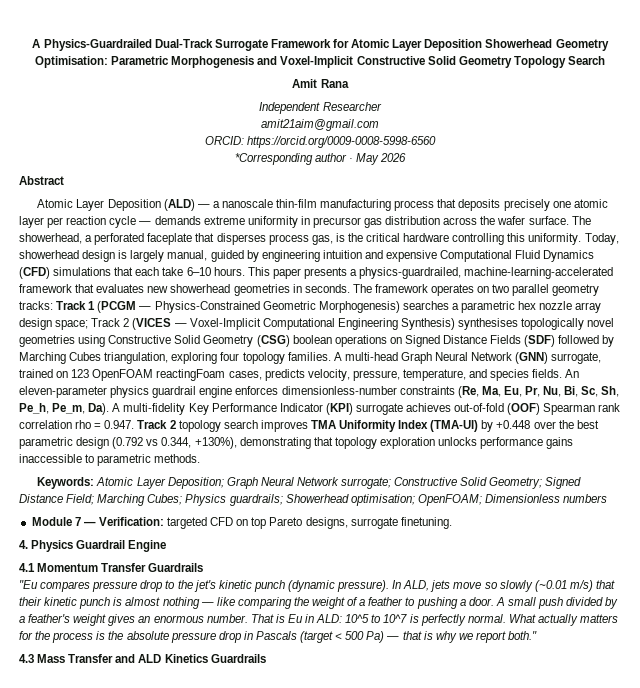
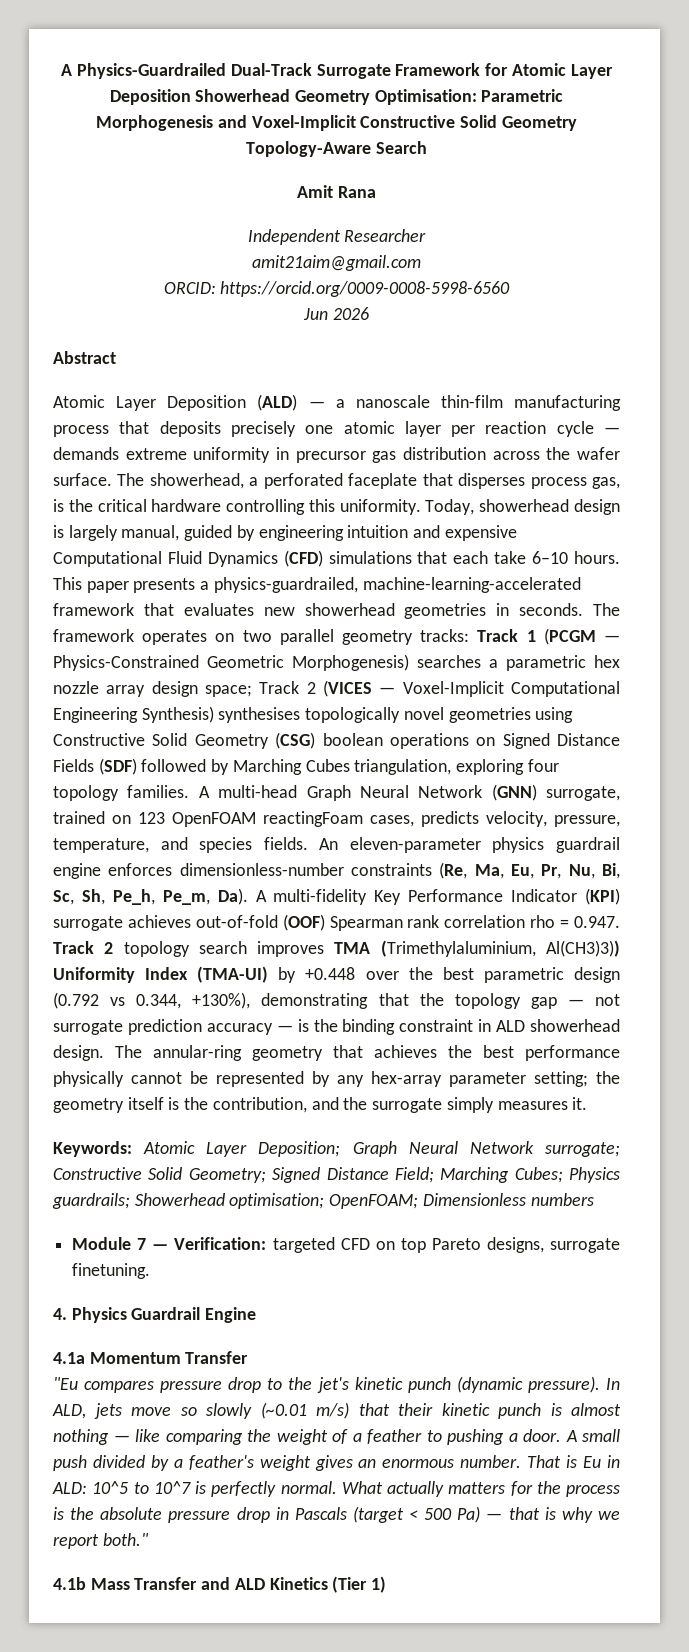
- A Physics-Guardrailed Dual-Track Surrogate Framework for Atomic Layer Deposition Showerhead Geometry Optimisation: Parametric Morphogenesis and Voxel-Implicit Constructive Solid Geometry Topology Search
+ A Physics-Guardrailed Dual-Track Surrogate Framework for Atomic Layer Deposition Showerhead Geometry Optimisation: Parametric Morphogenesis and Voxel-Implicit Constructive Solid Geometry Topology-Aware Search
- *Corresponding author · May 2026
+ Jun 2026
- An eleven-parameter physics guardrail engine enforces dimensionless-number constraints (Re, Ma, Eu, Pr, Nu, Bi, Sc, Sh, Pe_h, Pe_m, Da). A multi-fidelity Key Performance Indicator (KPI) surrogate achieves out-of-fold (OOF) Spearman rank correlation rho = 0.947. Track 2 topology search improves TMA Uniformity Index (TMA-UI) by +0.448 over the best parametric design (0.792 vs 0.344, +130%), demonstrating that topology exploration unlocks performance gains inaccessible to parametric methods.
+ An eleven-parameter physics guardrail engine enforces dimensionless-number constraints (Re, Ma, Eu, Pr, Nu, Bi, Sc, Sh, Pe_h, Pe_m, Da). A multi-fidelity Key Performance Indicator (KPI) surrogate achieves out-of-fold (OOF) Spearman rank correlation rho = 0.947. Track 2 topology search improves TMA (Trimethylaluminium, Al(CH3)3)) Uniformity Index (TMA-UI) by +0.448 over the best parametric design (0.792 vs 0.344, +130%), demonstrating that the topology gap — not surrogate prediction accuracy — is the binding constraint in ALD showerhead design. The annular-ring geometry that achieves the best performance physically cannot be represented by any hex-array parameter setting; the geometry itself is the contribution, and the surrogate simply measures it.
- 4.1 Momentum Transfer Guardrails
+ 4.1a Momentum Transfer
- 4.3 Mass Transfer and ALD Kinetics Guardrails
+ 4.1b Mass Transfer and ALD Kinetics (Tier 1)

